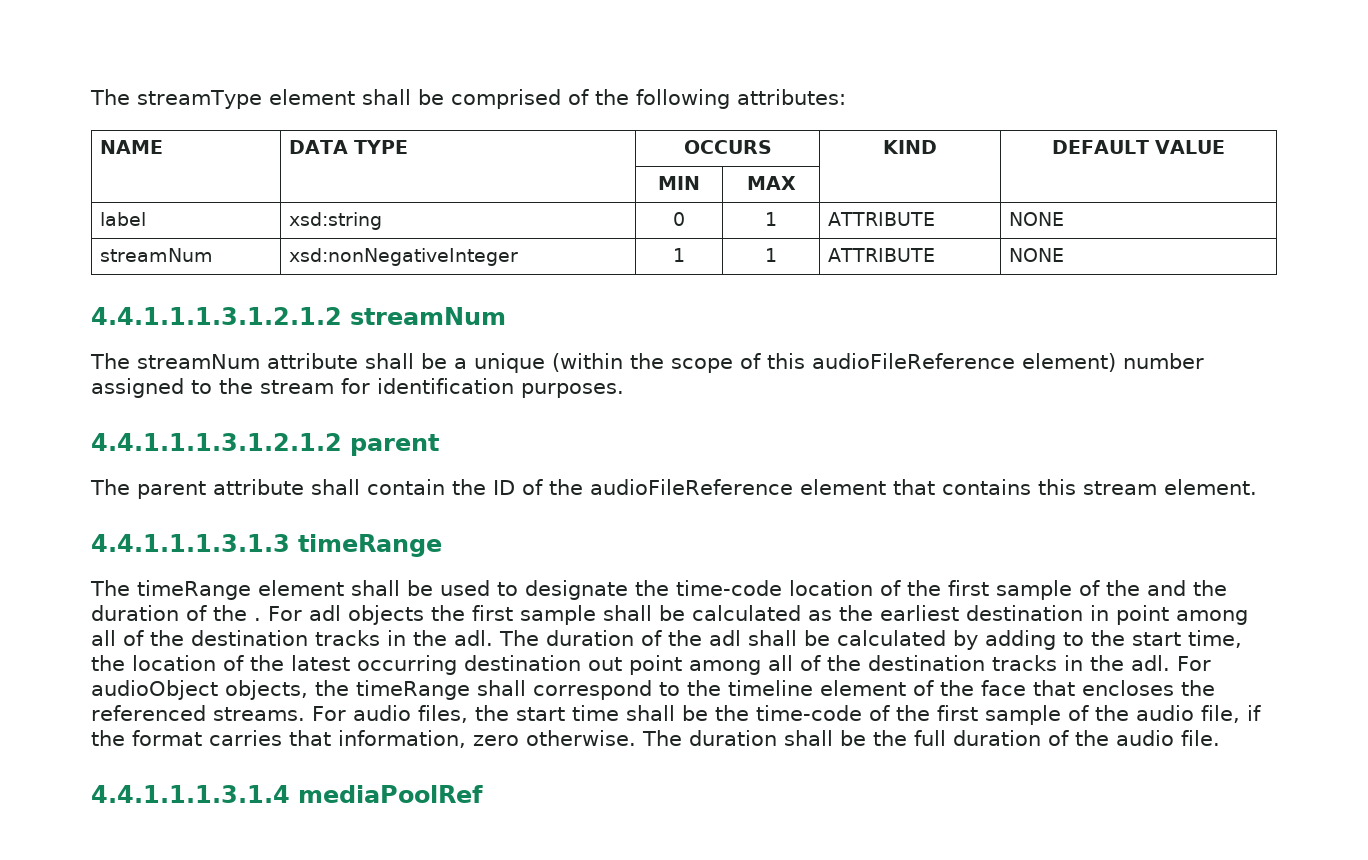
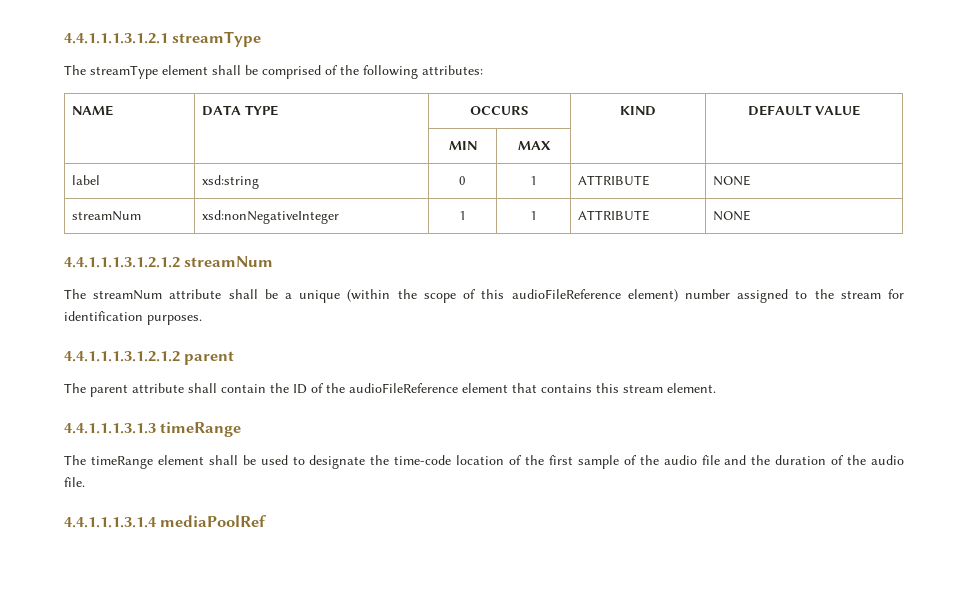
+ 4.4.1.1.1.3.1.2.1 streamType
- The timeRange element shall be used to designate the time-code location of the first sample of the and the duration of the . For adl objects the first sample shall be calculated as the earliest destination in point among all of the destination tracks in the adl. The duration of the adl shall be calculated by adding to the start time, the location of the latest occurring destination out point among all of the destination tracks in the adl. For audioObject objects, the timeRange shall correspond to the timeline element of the face that encloses the referenced streams. For audio files, the start time shall be the time-code of the first sample of the audio file, if the format carries that information, zero otherwise. The duration shall be the full duration of the audio file.
+ The timeRange element shall be used to designate the time-code location of the first sample of the audio file and the duration of the audio file.

